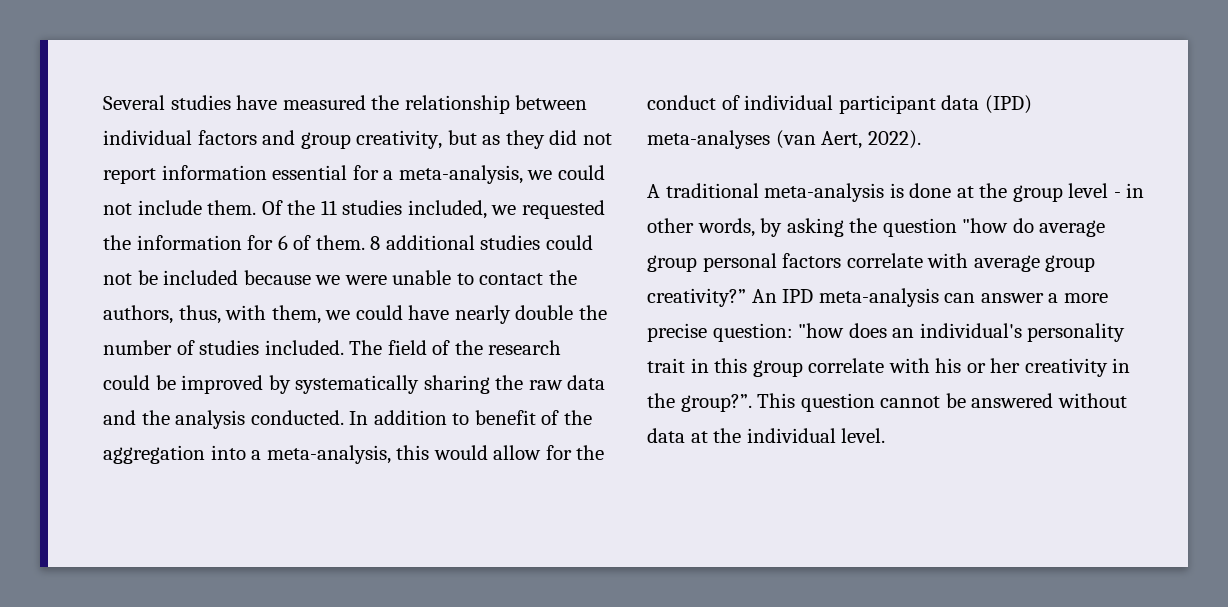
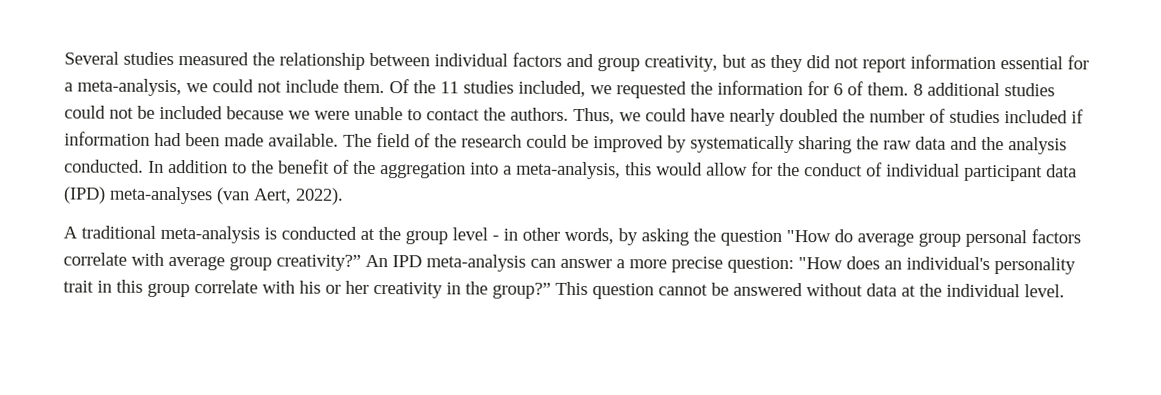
- Several studies have measured the relationship between individual factors and group creativity, but as they did not report information essential for a meta-analysis, we could not include them.
+ Several studies measured the relationship between individual factors and group creativity, but as they did not report information essential for a meta-analysis, we could not include them.
- 8 additional studies could not be included because we were unable to contact the authors, thus, with them, we could have nearly double the number of studies included.
+ 8 additional studies could not be included because we were unable to contact the authors. Thus, we could have nearly doubled the number of studies included if information had been made available.
- In addition to benefit of the aggregation into a meta-analysis, this would allow for the conduct of individual participant data (IPD) meta-analyses (van Aert, 2022).
+ In addition to the benefit of the aggregation into a meta-analysis, this would allow for the conduct of individual participant data (IPD) meta-analyses (van Aert, 2022).
- A traditional meta-analysis is done at the group level - in other words, by asking the question "how do average group personal factors correlate with average group creativity?”
+ A traditional meta-analysis is conducted at the group level - in other words, by asking the question "How do average group personal factors correlate with average group creativity?”
- An IPD meta-analysis can answer a more precise question: "how does an individual's personality trait in this group correlate with his or her creativity in the group?”.
+ An IPD meta-analysis can answer a more precise question: "How does an individual's personality trait in this group correlate with his or her creativity in the group?”

